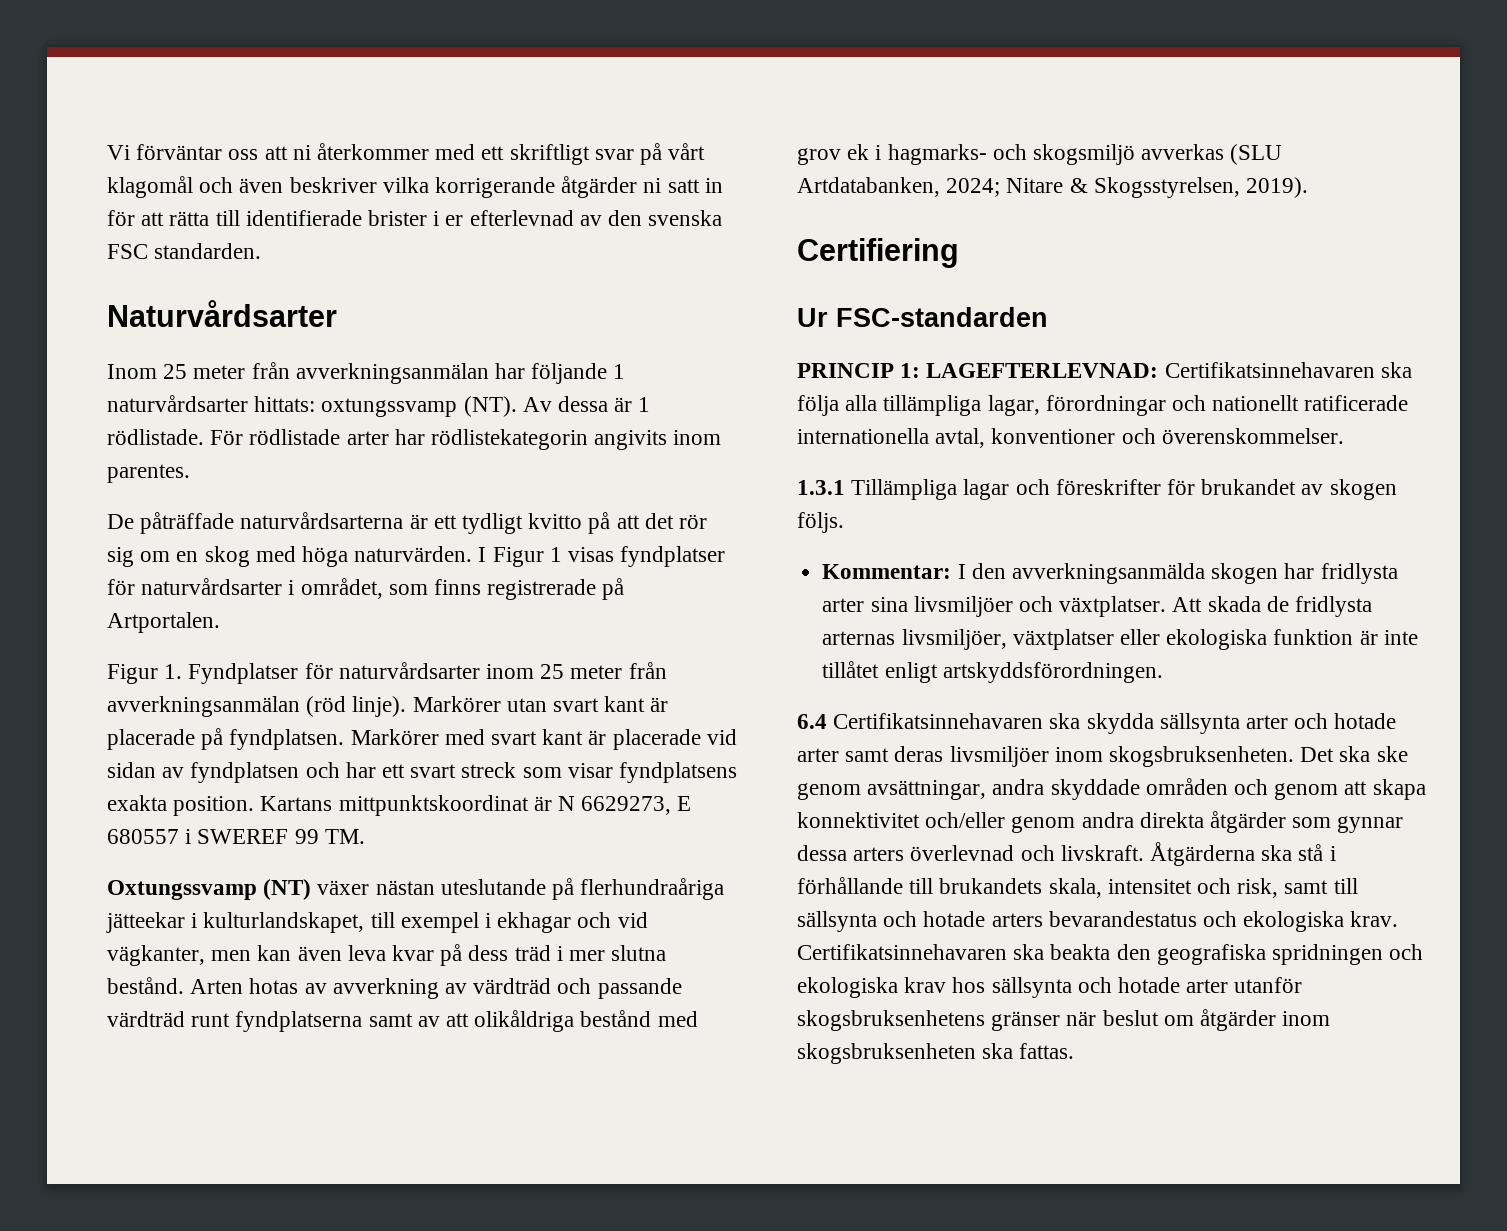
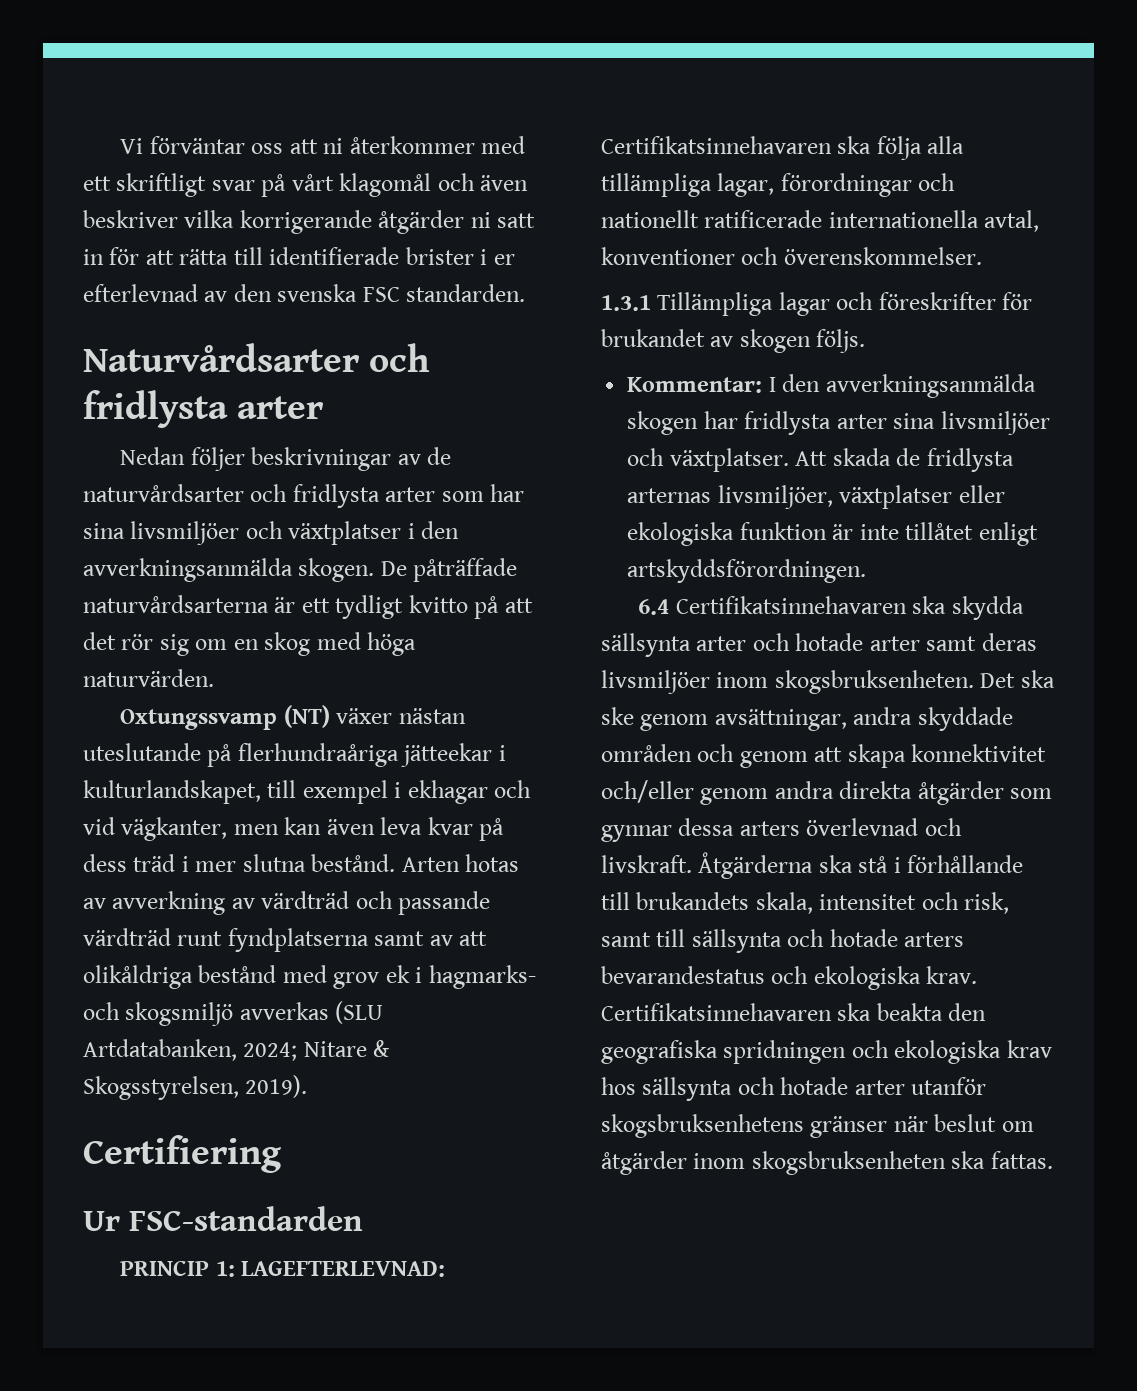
- Naturvårdsarter
- Inom 25 meter från avverkningsanmälan har följande 1 naturvårdsarter hittats: oxtungssvamp (NT). Av dessa är 1 rödlistade. För rödlistade arter har rödlistekategorin angivits inom parentes.
- De påträffade naturvårdsarterna är ett tydligt kvitto på att det rör sig om en skog med höga naturvärden. I Figur 1 visas fyndplatser för naturvårdsarter i området, som finns registrerade på Artportalen.
- Figur 1. Fyndplatser för naturvårdsarter inom 25 meter från avverkningsanmälan (röd linje). Markörer utan svart kant är placerade på fyndplatsen. Markörer med svart kant är placerade vid sidan av fyndplatsen och har ett svart streck som visar fyndplatsens exakta position. Kartans mittpunktskoordinat är N 6629273, E 680557 i SWEREF 99 TM.
+ Naturvårdsarter och fridlysta arter
+ Nedan följer beskrivningar av de naturvårdsarter och fridlysta arter som har sina livsmiljöer och växtplatser i den avverkningsanmälda skogen. De påträffade naturvårdsarterna är ett tydligt kvitto på att det rör sig om en skog med höga naturvärden.

